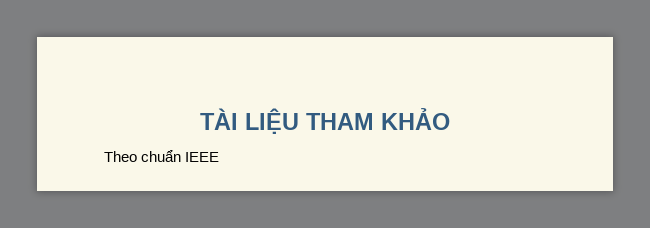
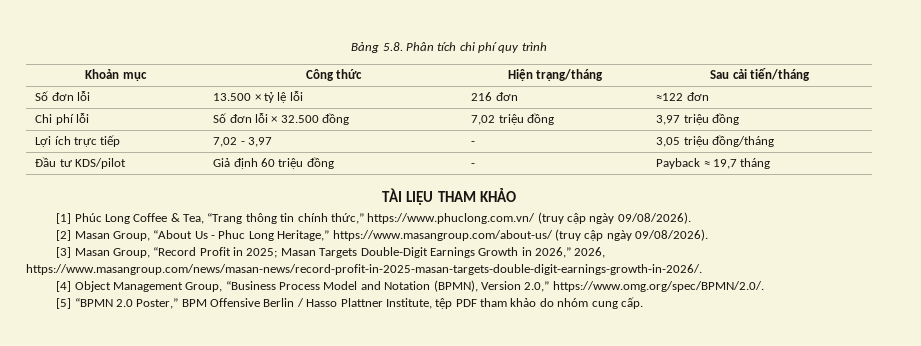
+ Bảng 5.8. Phân tích chi phí quy trình
+ Khoản mục | Công thức | Hiện trạng/tháng | Sau cải tiến/tháng
+ Số đơn lỗi | 13.500 × tỷ lệ lỗi | 216 đơn | ≈122 đơn
+ Chi phí lỗi | Số đơn lỗi × 32.500 đồng | 7,02 triệu đồng | 3,97 triệu đồng
+ Lợi ích trực tiếp | 7,02 - 3,97 | - | 3,05 triệu đồng/tháng
+ Đầu tư KDS/pilot | Giả định 60 triệu đồng | - | Payback ≈ 19,7 tháng
  TÀI LIỆU THAM KHẢO
- Theo chuẩn IEEE
+ [1] Phúc Long Coffee & Tea, “Trang thông tin chính thức,” https://www.phuclong.com.vn/ (truy cập ngày 09/08/2026).
+ [2] Masan Group, “About Us - Phuc Long Heritage,” https://www.masangroup.com/about-us/ (truy cập ngày 09/08/2026).
+ [3] Masan Group, “Record Profit in 2025; Masan Targets Double-Digit Earnings Growth in 2026,” 2026, https://www.masangroup.com/news/masan-news/record-profit-in-2025-masan-targets-double-digit-earnings-growth-in-2026/.
+ [4] Object Management Group, “Business Process Model and Notation (BPMN), Version 2.0,” https://www.omg.org/spec/BPMN/2.0/.
+ [5] “BPMN 2.0 Poster,” BPM Offensive Berlin / Hasso Plattner Institute, tệp PDF tham khảo do nhóm cung cấp.

